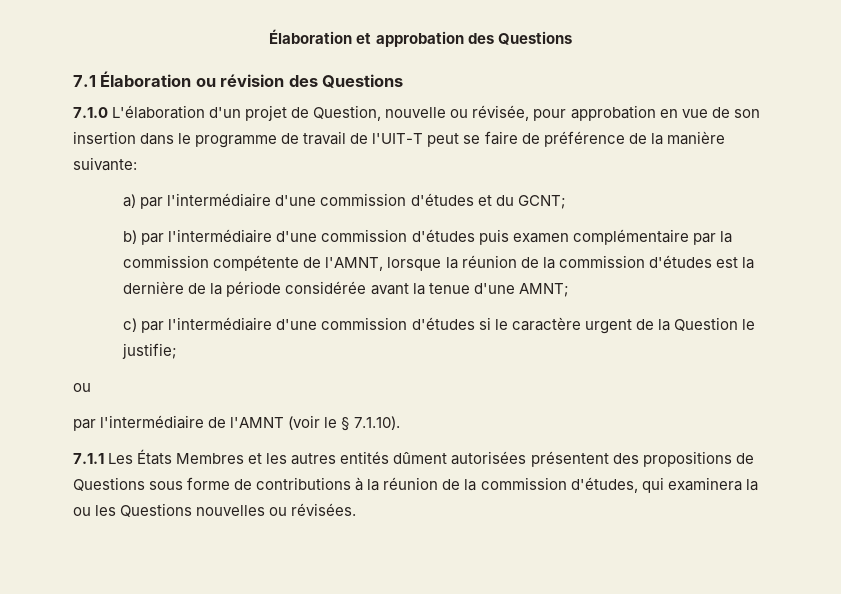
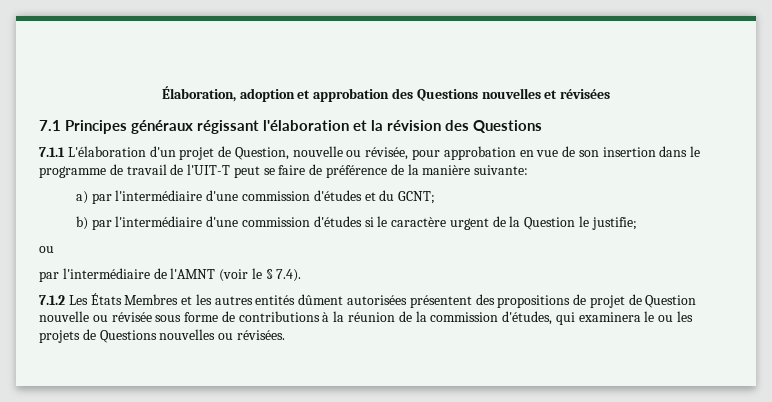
- Élaboration et approbation des Questions
- 7.1 Élaboration ou révision des Questions
+ Élaboration, adoption et approbation des Questions nouvelles et révisées
+ 7.1 Principes généraux régissant l'élaboration et la révision des Questions
- 7.1.0 L'élaboration d'un projet de Question, nouvelle ou révisée, pour approbation en vue de son insertion dans le programme de travail de l'UIT-T peut se faire de préférence de la manière suivante:
+ 7.1.1 L'élaboration d'un projet de Question, nouvelle ou révisée, pour approbation en vue de son insertion dans le programme de travail de l'UIT-T peut se faire de préférence de la manière suivante:
- b) par l'intermédiaire d'une commission d'études puis examen complémentaire par la commission compétente de l'AMNT, lorsque la réunion de la commission d'études est la dernière de la période considérée avant la tenue d'une AMNT;
- c) par l'intermédiaire d'une commission d'études si le caractère urgent de la Question le justifie;
+ b) par l'intermédiaire d'une commission d'études si le caractère urgent de la Question le justifie;
- par l'intermédiaire de l'AMNT (voir le § 7.1.10).
- 7.1.1 Les États Membres et les autres entités dûment autorisées présentent des propositions de Questions sous forme de contributions à la réunion de la commission d'études, qui examinera la ou les Questions nouvelles ou révisées.
+ par l'intermédiaire de l'AMNT (voir le § 7.4).
+ 7.1.2 Les États Membres et les autres entités dûment autorisées présentent des propositions de projet de Question nouvelle ou révisée sous forme de contributions à la réunion de la commission d'études, qui examinera le ou les projets de Questions nouvelles ou révisées.

